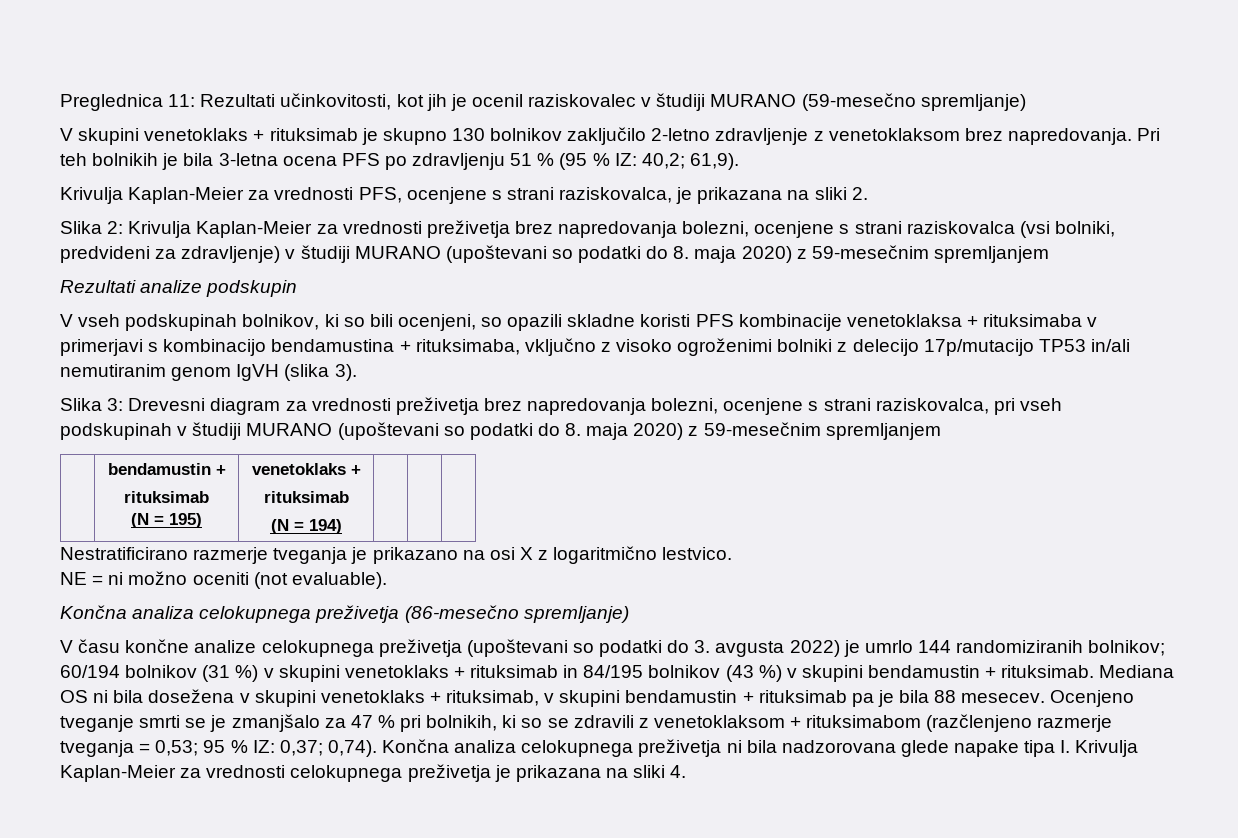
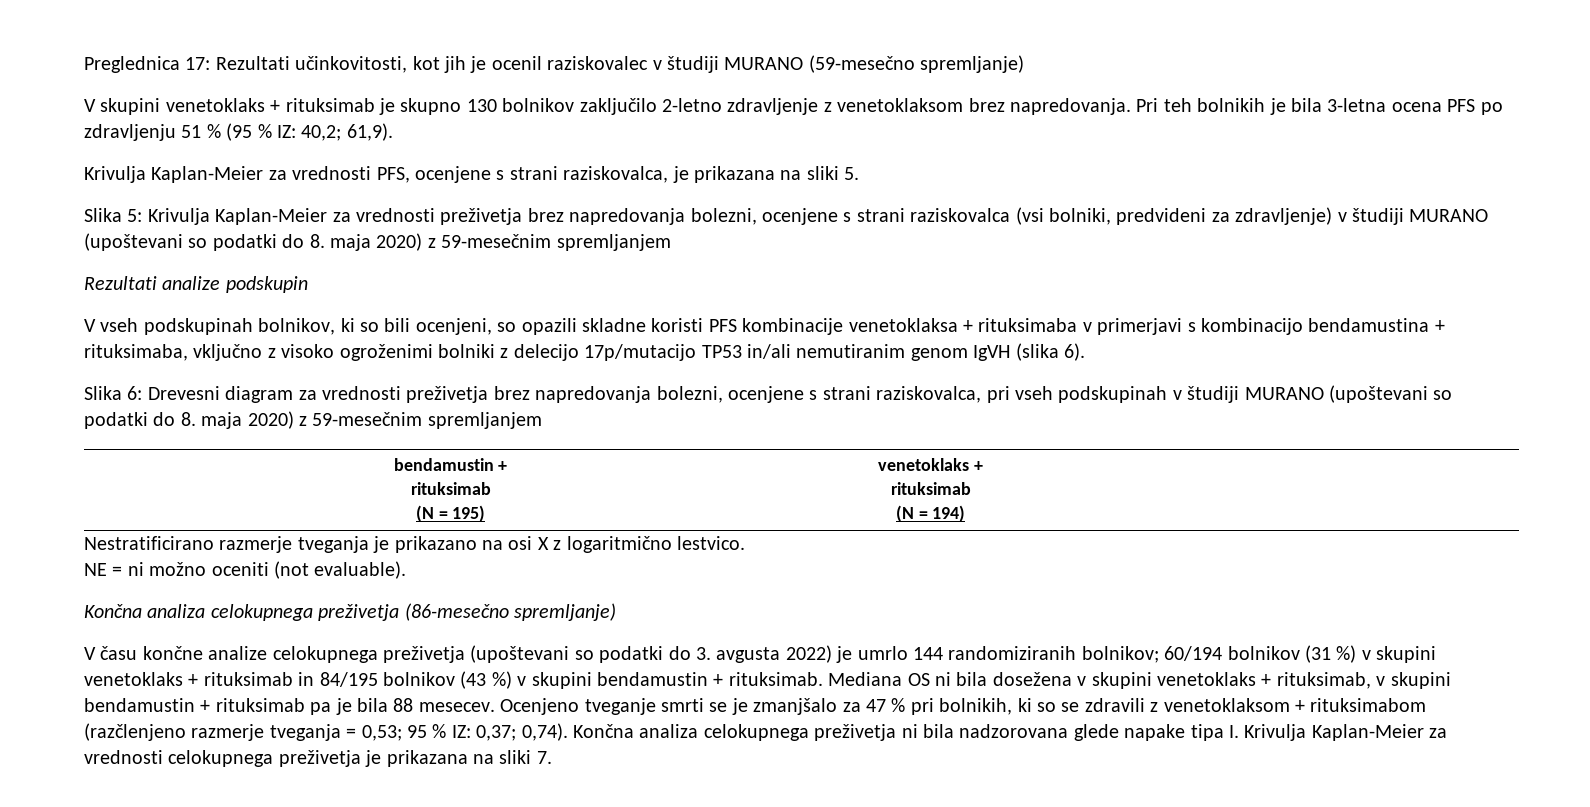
- Preglednica 11: Rezultati učinkovitosti, kot jih je ocenil raziskovalec v študiji MURANO (59-mesečno spremljanje)
+ Preglednica 17: Rezultati učinkovitosti, kot jih je ocenil raziskovalec v študiji MURANO (59-mesečno spremljanje)
- Krivulja Kaplan-Meier za vrednosti PFS, ocenjene s strani raziskovalca, je prikazana na sliki 2.
- Slika 2: Krivulja Kaplan-Meier za vrednosti preživetja brez napredovanja bolezni, ocenjene s strani raziskovalca (vsi bolniki, predvideni za zdravljenje) v študiji MURANO (upoštevani so podatki do 8. maja 2020) z 59-mesečnim spremljanjem
+ Krivulja Kaplan-Meier za vrednosti PFS, ocenjene s strani raziskovalca, je prikazana na sliki 5.
+ Slika 5: Krivulja Kaplan-Meier za vrednosti preživetja brez napredovanja bolezni, ocenjene s strani raziskovalca (vsi bolniki, predvideni za zdravljenje) v študiji MURANO (upoštevani so podatki do 8. maja 2020) z 59-mesečnim spremljanjem
- V vseh podskupinah bolnikov, ki so bili ocenjeni, so opazili skladne koristi PFS kombinacije venetoklaksa + rituksimaba v primerjavi s kombinacijo bendamustina + rituksimaba, vključno z visoko ogroženimi bolniki z delecijo 17p/mutacijo TP53 in/ali nemutiranim genom IgVH (slika 3).
- Slika 3:
+ V vseh podskupinah bolnikov, ki so bili ocenjeni, so opazili skladne koristi PFS kombinacije venetoklaksa + rituksimaba v primerjavi s kombinacijo bendamustina + rituksimaba, vključno z visoko ogroženimi bolniki z delecijo 17p/mutacijo TP53 in/ali nemutiranim genom IgVH (slika 6).
+ Slika 6:
- Končna analiza celokupnega preživetja ni bila nadzorovana glede napake tipa I. Krivulja Kaplan-Meier za vrednosti celokupnega preživetja je prikazana na sliki 4.
+ Končna analiza celokupnega preživetja ni bila nadzorovana glede napake tipa I. Krivulja Kaplan-Meier za vrednosti celokupnega preživetja je prikazana na sliki 7.

